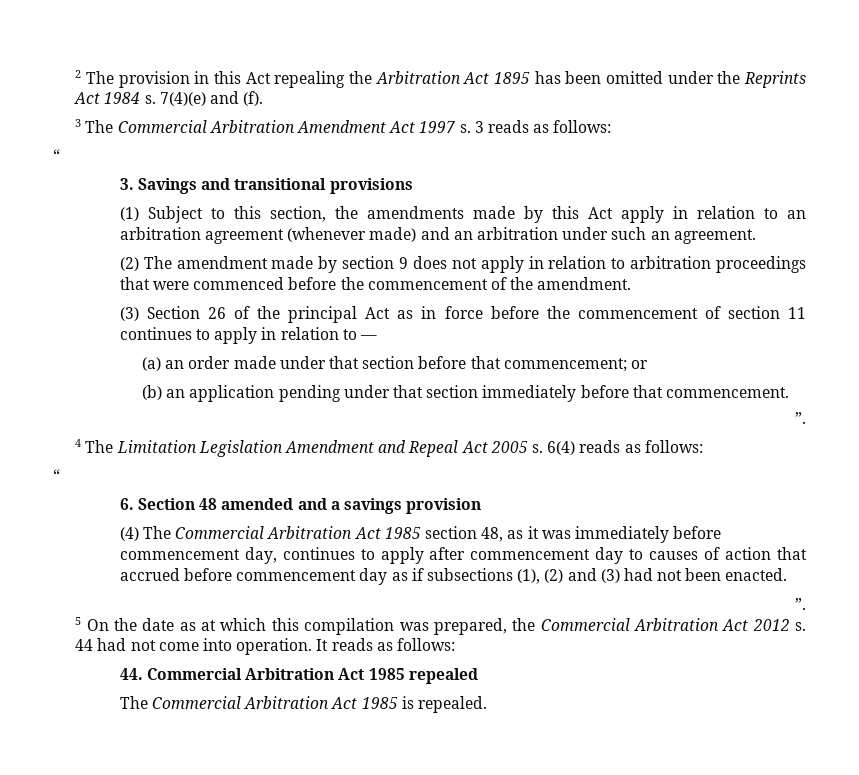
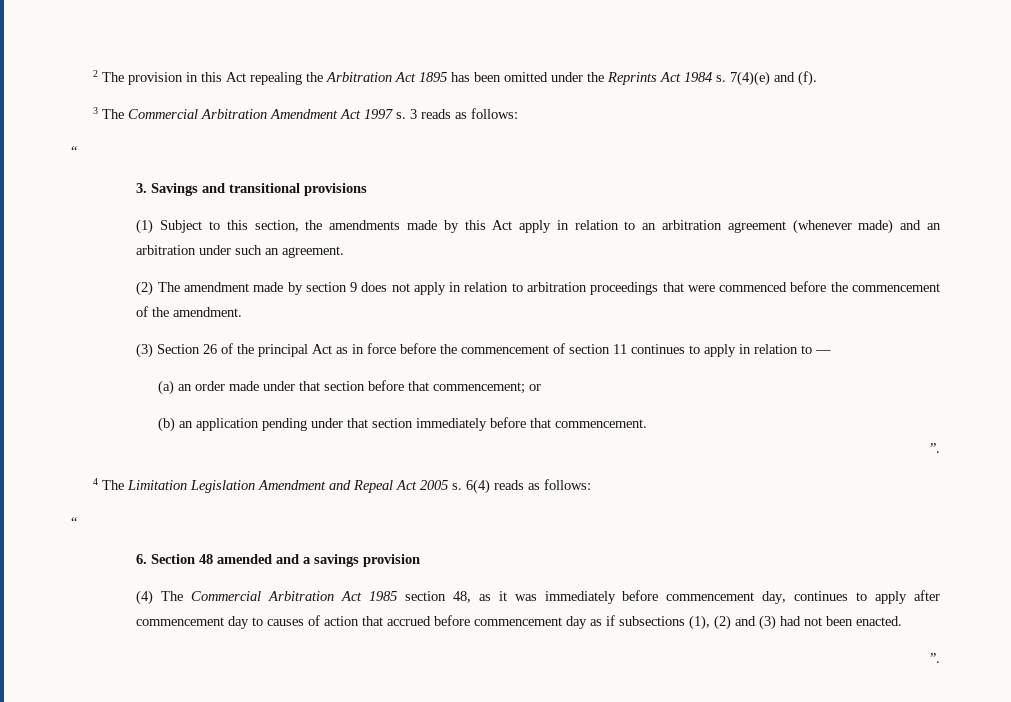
- 5 On the date as at which this compilation was prepared, the Commercial Arbitration Act 2012 s. 44 had not come into operation. It reads as follows:
- 44. Commercial Arbitration Act 1985 repealed
- The Commercial Arbitration Act 1985 is repealed.

